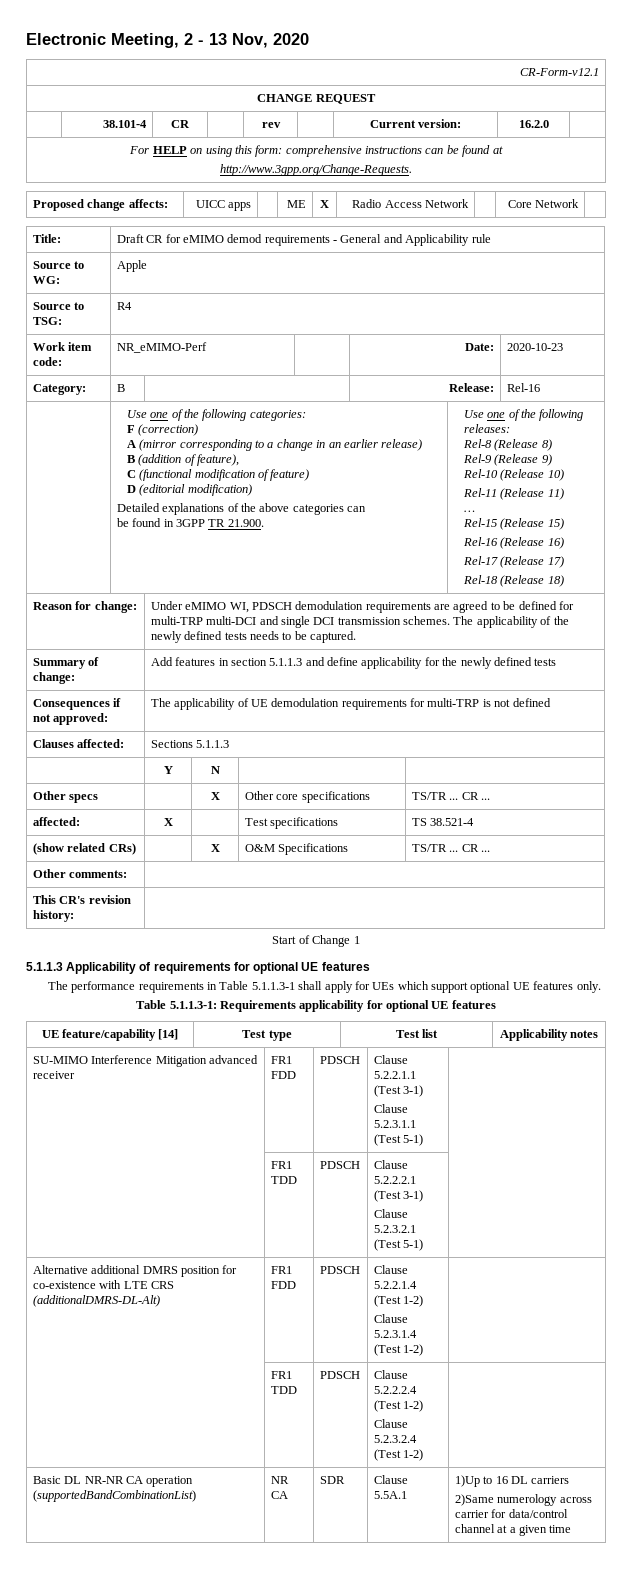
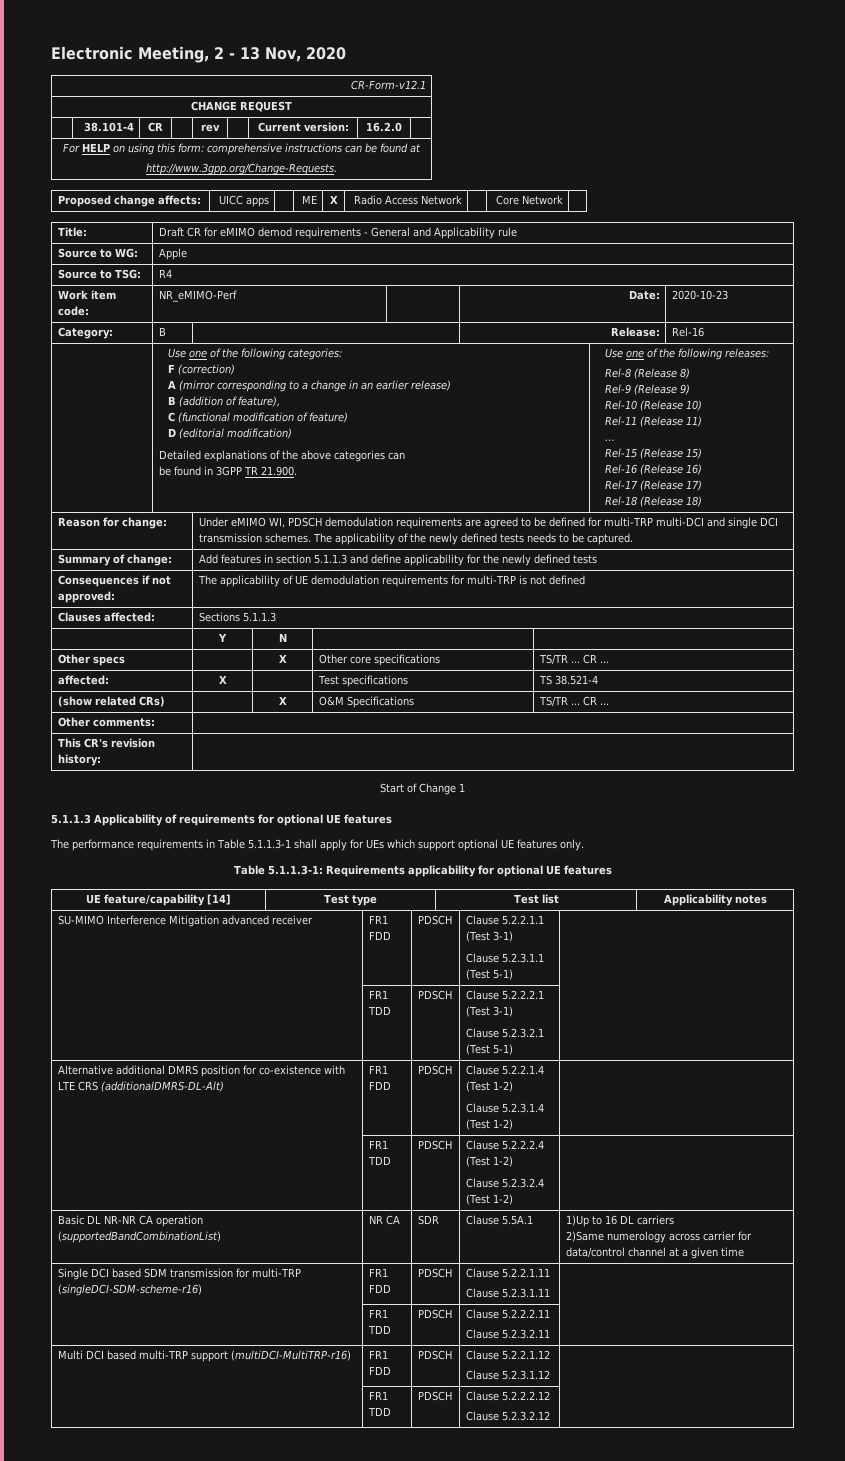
+ Single DCI based SDM transmission for multi-TRP (singleDCI-SDM-scheme-r16) | FR1 FDD | PDSCH | Clause 5.2.2.1.11
+ Clause 5.2.3.1.11 |
+ | FR1 TDD | PDSCH | Clause 5.2.2.2.11
+ Clause 5.2.3.2.11 |
+ Multi DCI based multi-TRP support (multiDCI-MultiTRP-r16) | FR1 FDD | PDSCH | Clause 5.2.2.1.12
+ Clause 5.2.3.1.12 |
+ | FR1 TDD | PDSCH | Clause 5.2.2.2.12
+ Clause 5.2.3.2.12 |

